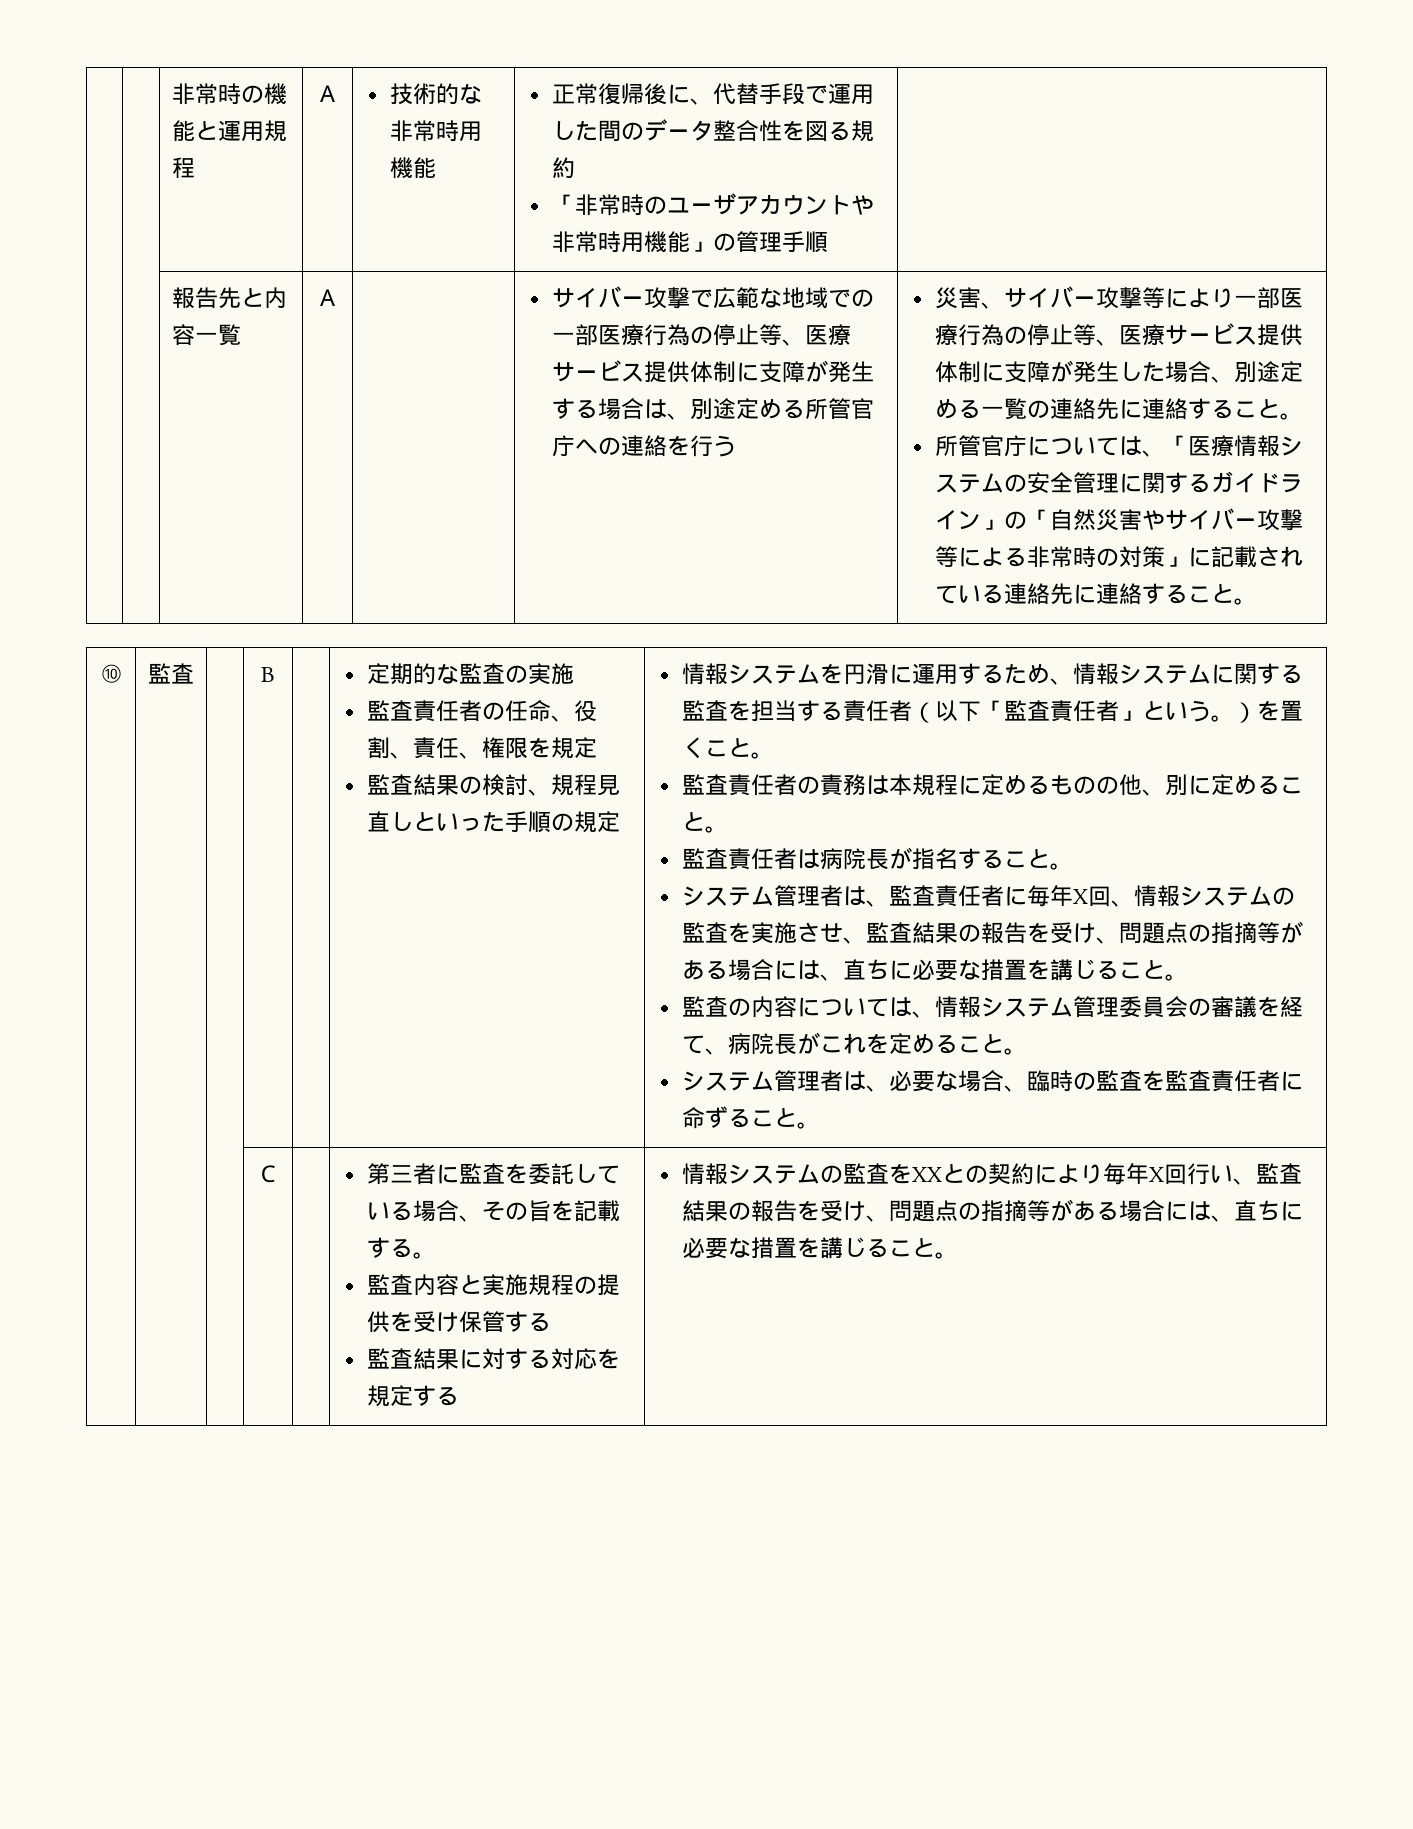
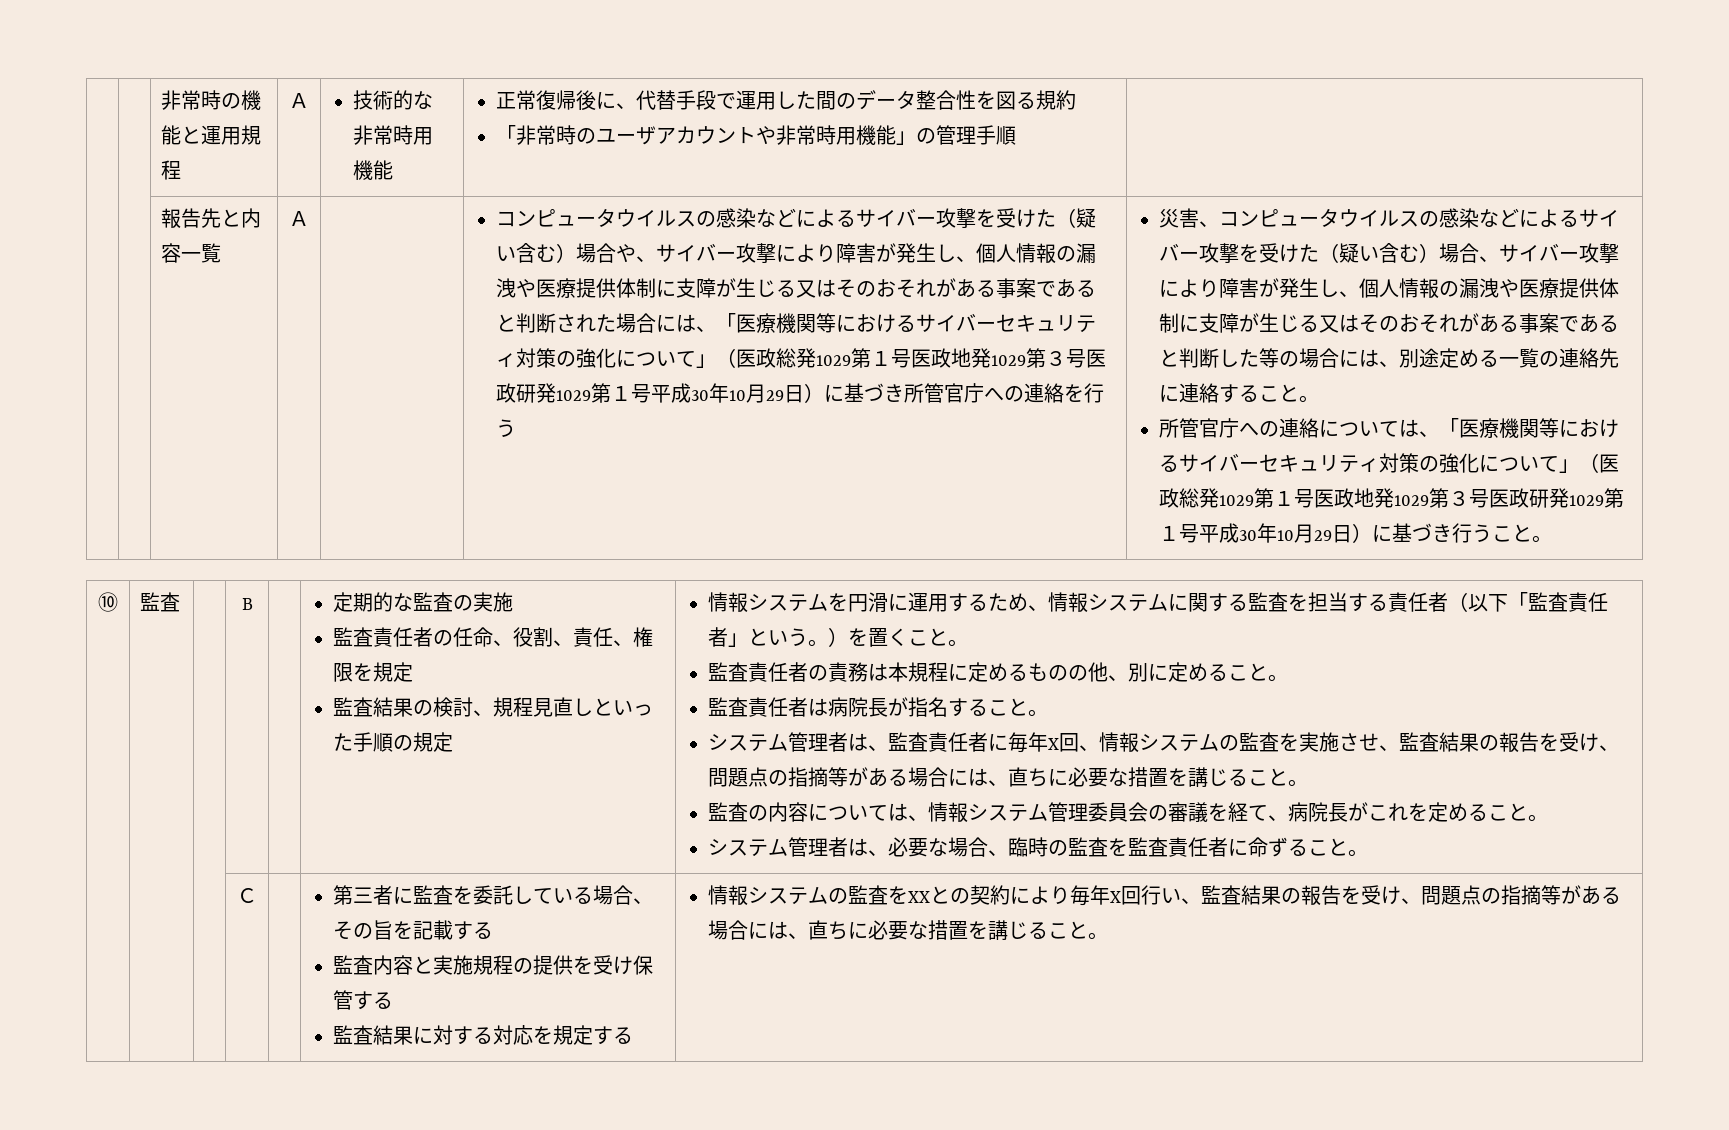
- サイバー攻撃で広範な地域での一部医療行為の停止等、医療サービス提供体制に支障が発生する場合は、別途定める所管官庁への連絡を行う
+ コンピュータウイルスの感染などによるサイバー攻撃を受けた（疑い含む）場合や、サイバー攻撃により障害が発生し、個人情報の漏洩や医療提供体制に支障が生じる又はそのおそれがある事案であると判断された場合には、「医療機関等におけるサイバーセキュリティ対策の強化について」（医政総発1029第１号医政地発1029第３号医政研発1029第１号平成30年10月29日）に基づき所管官庁への連絡を行う
- 災害、サイバー攻撃等により一部医療行為の停止等、医療サービス提供体制に支障が発生した場合、別途定める一覧の連絡先に連絡すること。
+ 災害、コンピュータウイルスの感染などによるサイバー攻撃を受けた（疑い含む）場合、サイバー攻撃により障害が発生し、個人情報の漏洩や医療提供体制に支障が生じる又はそのおそれがある事案であると判断した等の場合には、別途定める一覧の連絡先に連絡すること。
- 所管官庁については、「医療情報システムの安全管理に関するガイドライン」の「自然災害やサイバー攻撃等による非常時の対策」に記載されている連絡先に連絡すること。
+ 所管官庁への連絡については、「医療機関等におけるサイバーセキュリティ対策の強化について」（医政総発1029第１号医政地発1029第３号医政研発1029第１号平成30年10月29日）に基づき行うこと。
- 第三者に監査を委託している場合、その旨を記載する。
+ 第三者に監査を委託している場合、その旨を記載する

